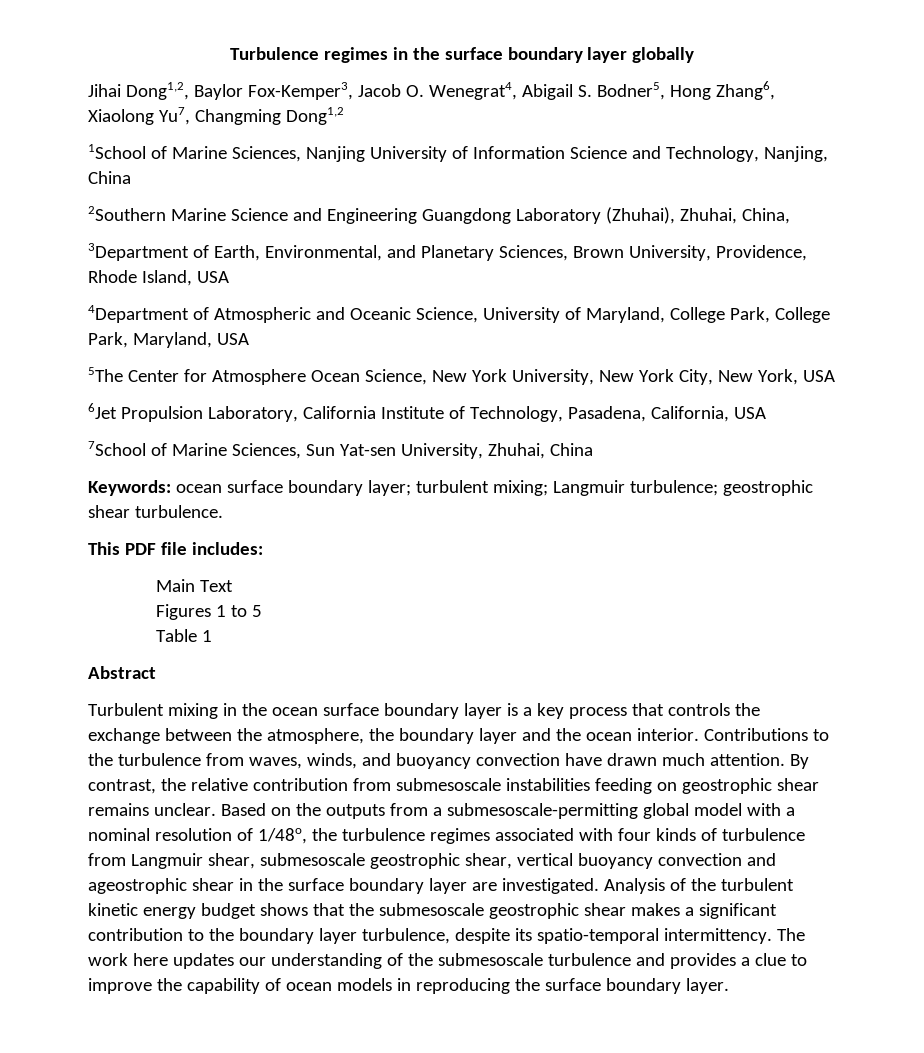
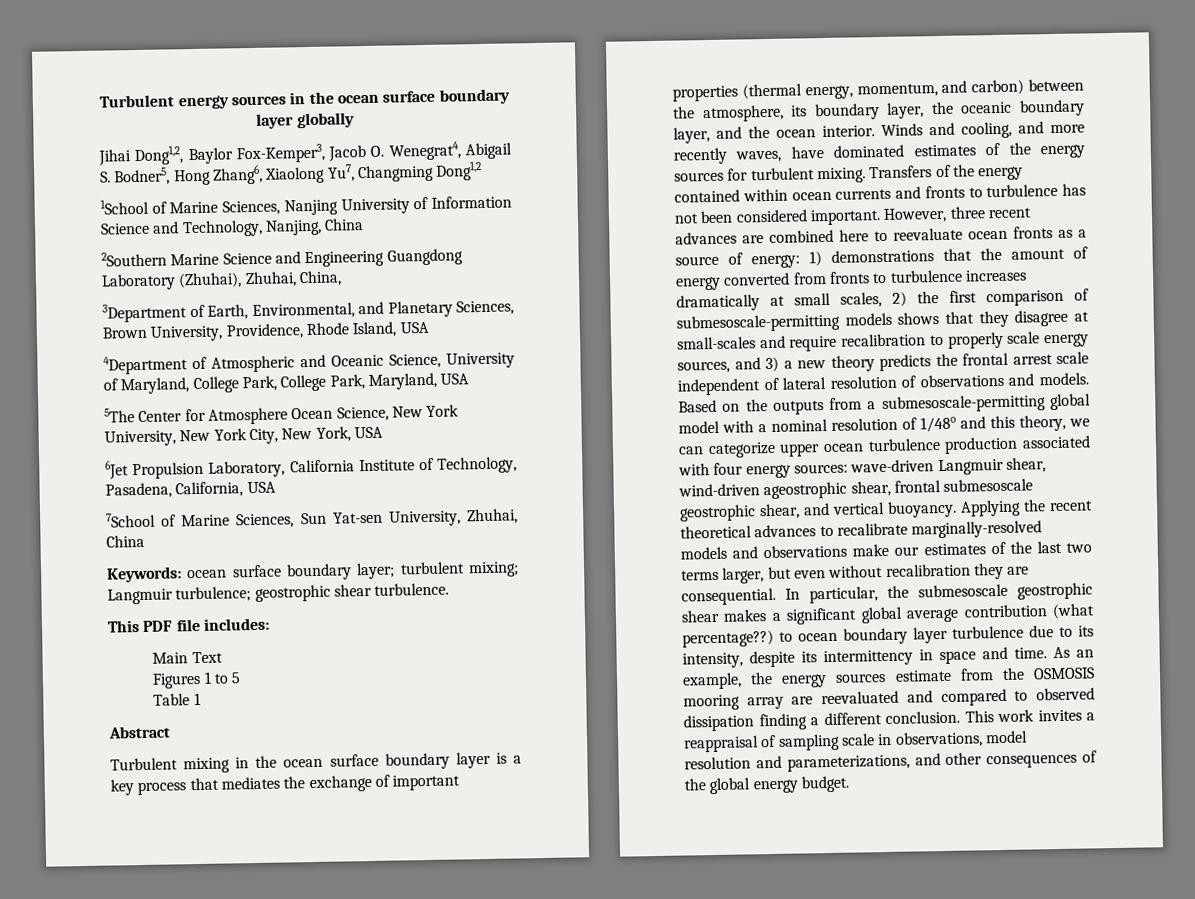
- Turbulence regimes in the surface boundary layer globally
+ Turbulent energy sources in the ocean surface boundary layer globally
- Turbulent mixing in the ocean surface boundary layer is a key process that controls the exchange between the atmosphere, the boundary layer and the ocean interior. Contributions to the turbulence from waves, winds, and buoyancy convection have drawn much attention. By contrast, the relative contribution from submesoscale instabilities feeding on geostrophic shear remains unclear.
+ Turbulent mixing in the ocean surface boundary layer is a key process that mediates the exchange of important properties (thermal energy, momentum, and carbon) between the atmosphere, its boundary layer, the oceanic boundary layer, and the ocean interior. Winds and cooling, and more recently waves, have dominated estimates of the energy sources for turbulent mixing. Transfers of the energy contained within ocean currents and fronts to turbulence has not been considered important. However, three recent advances are combined here to reevaluate ocean fronts as a source of energy: 1) demonstrations that the amount of energy converted from fronts to turbulence increases dramatically at small scales, 2) the first comparison of submesoscale-permitting models shows that they disagree at small-scales and require recalibration to properly scale energy sources, and 3) a new theory predicts the frontal arrest scale independent of lateral resolution of observations and models.
- Based on the outputs from a submesoscale-permitting global model with a nominal resolution of 1/48o, the turbulence regimes associated with four kinds of turbulence from Langmuir shear, submesoscale geostrophic shear, vertical buoyancy convection and ageostrophic shear in the surface boundary layer are investigated. Analysis of the turbulent kinetic energy budget shows that the submesoscale geostrophic shear makes a significant contribution to the boundary layer turbulence, despite its spatio-temporal intermittency. The work here updates our understanding of the submesoscale turbulence and provides a clue to improve the capability of ocean models in reproducing the surface boundary layer.
+ Based on the outputs from a submesoscale-permitting global model with a nominal resolution of 1/48o and this theory, we can categorize upper ocean turbulence production associated with four energy sources: wave-driven Langmuir shear, wind-driven ageostrophic shear, frontal submesoscale geostrophic shear, and vertical buoyancy. Applying the recent theoretical advances to recalibrate marginally-resolved models and observations make our estimates of the last two terms larger, but even without recalibration they are consequential. In particular, the submesoscale geostrophic shear makes a significant global average contribution (what percentage??) to ocean boundary layer turbulence due to its intensity, despite its intermittency in space and time. As an example, the energy sources estimate from the OSMOSIS mooring array are reevaluated and compared to observed dissipation finding a different conclusion. This work invites a reappraisal of sampling scale in observations, model resolution and parameterizations, and other consequences of the global energy budget.

